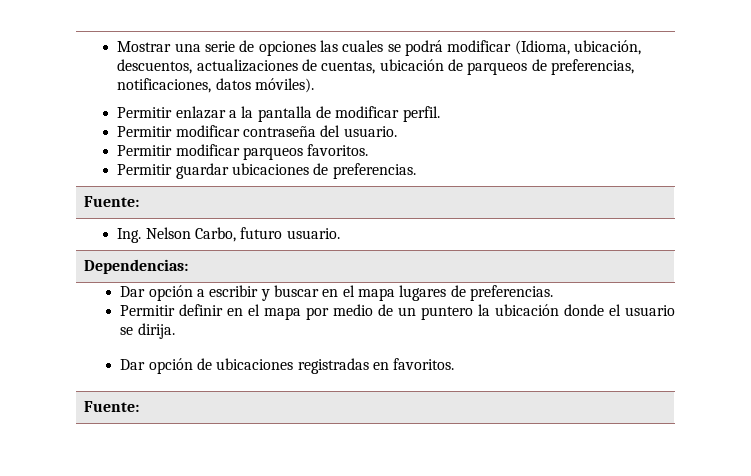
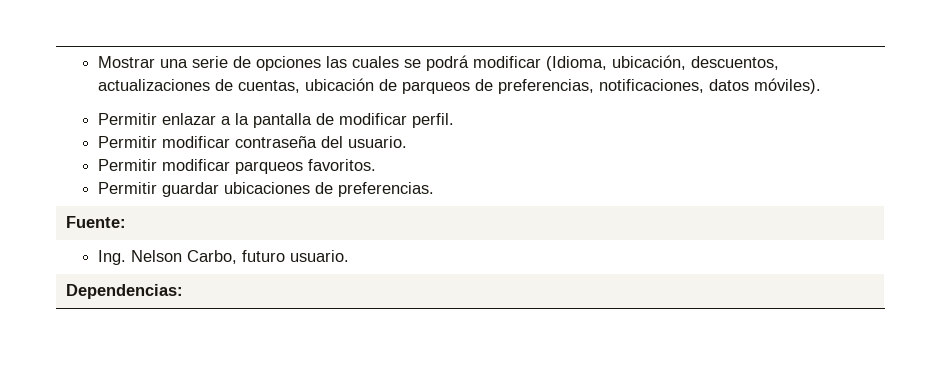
- Dar opción a escribir y buscar en el mapa lugares de preferencias.
- Permitir definir en el mapa por medio de un puntero la ubicación donde el usuario se dirija.
- Dar opción de ubicaciones registradas en favoritos.
- Fuente:

